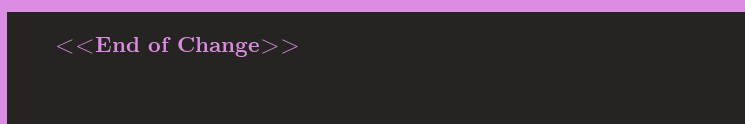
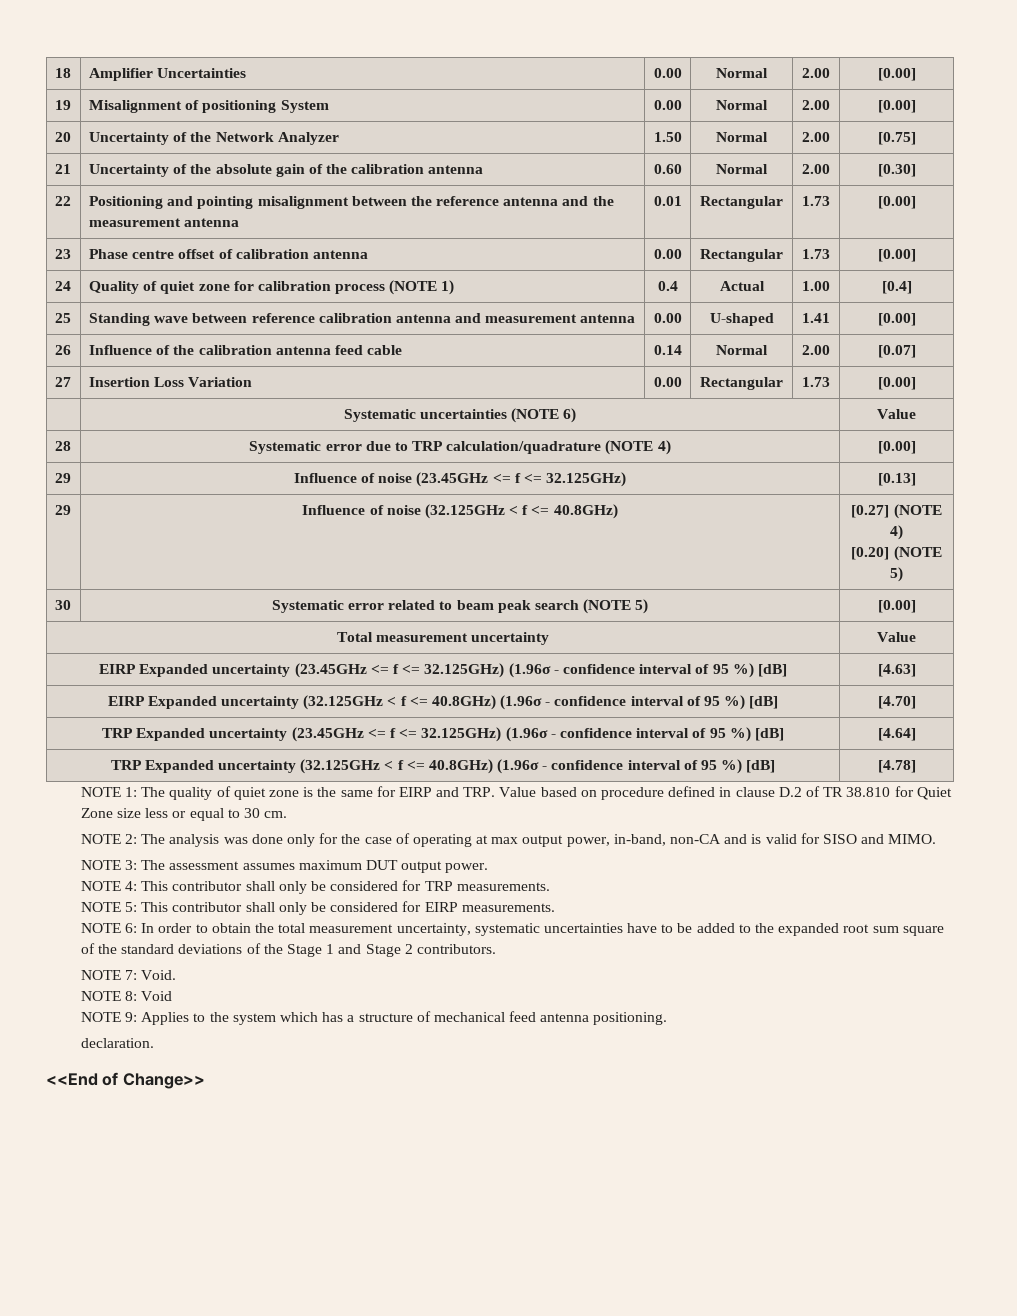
+ 18 | Amplifier Uncertainties | 0.00 | Normal | 2.00 | [0.00]
+ 19 | Misalignment of positioning System | 0.00 | Normal | 2.00 | [0.00]
+ 20 | Uncertainty of the Network Analyzer | 1.50 | Normal | 2.00 | [0.75]
+ 21 | Uncertainty of the absolute gain of the calibration antenna | 0.60 | Normal | 2.00 | [0.30]
+ 22 | Positioning and pointing misalignment between the reference antenna and the measurement antenna | 0.01 | Rectangular | 1.73 | [0.00]
+ 23 | Phase centre offset of calibration antenna | 0.00 | Rectangular | 1.73 | [0.00]
+ 24 | Quality of quiet zone for calibration process (NOTE 1) | 0.4 | Actual | 1.00 | [0.4]
+ 25 | Standing wave between reference calibration antenna and measurement antenna | 0.00 | U-shaped | 1.41 | [0.00]
+ 26 | Influence of the calibration antenna feed cable | 0.14 | Normal | 2.00 | [0.07]
+ 27 | Insertion Loss Variation | 0.00 | Rectangular | 1.73 | [0.00]
+ | Systematic uncertainties (NOTE 6) | Value
+ 28 | Systematic error due to TRP calculation/quadrature (NOTE 4) | [0.00]
+ 29 | Influence of noise (23.45GHz <= f <= 32.125GHz) | [0.13]
+ 29 | Influence of noise (32.125GHz < f <= 40.8GHz) | [0.27] (NOTE 4)
+ [0.20] (NOTE 5)
+ 30 | Systematic error related to beam peak search (NOTE 5) | [0.00]
+ Total measurement uncertainty | Value
+ EIRP Expanded uncertainty (23.45GHz <= f <= 32.125GHz) (1.96σ - confidence interval of 95 %) [dB] | [4.63]
+ EIRP Expanded uncertainty (32.125GHz < f <= 40.8GHz) (1.96σ - confidence interval of 95 %) [dB] | [4.70]
+ TRP Expanded uncertainty (23.45GHz <= f <= 32.125GHz) (1.96σ - confidence interval of 95 %) [dB] | [4.64]
+ TRP Expanded uncertainty (32.125GHz < f <= 40.8GHz) (1.96σ - confidence interval of 95 %) [dB] | [4.78]
+ NOTE 1: The quality of quiet zone is the same for EIRP and TRP. Value based on procedure defined in clause D.2 of TR 38.810 for Quiet Zone size less or equal to 30 cm.
+ NOTE 2: The analysis was done only for the case of operating at max output power, in-band, non-CA and is valid for SISO and MIMO.
+ NOTE 3: The assessment assumes maximum DUT output power.
+ NOTE 4: This contributor shall only be considered for TRP measurements.
+ NOTE 5: This contributor shall only be considered for EIRP measurements.
+ NOTE 6: In order to obtain the total measurement uncertainty, systematic uncertainties have to be added to the expanded root sum square of the standard deviations of the Stage 1 and Stage 2 contributors.
+ NOTE 7: Void.
+ NOTE 8: Void
+ NOTE 9: Applies to the system which has a structure of mechanical feed antenna positioning.
+ declaration.

